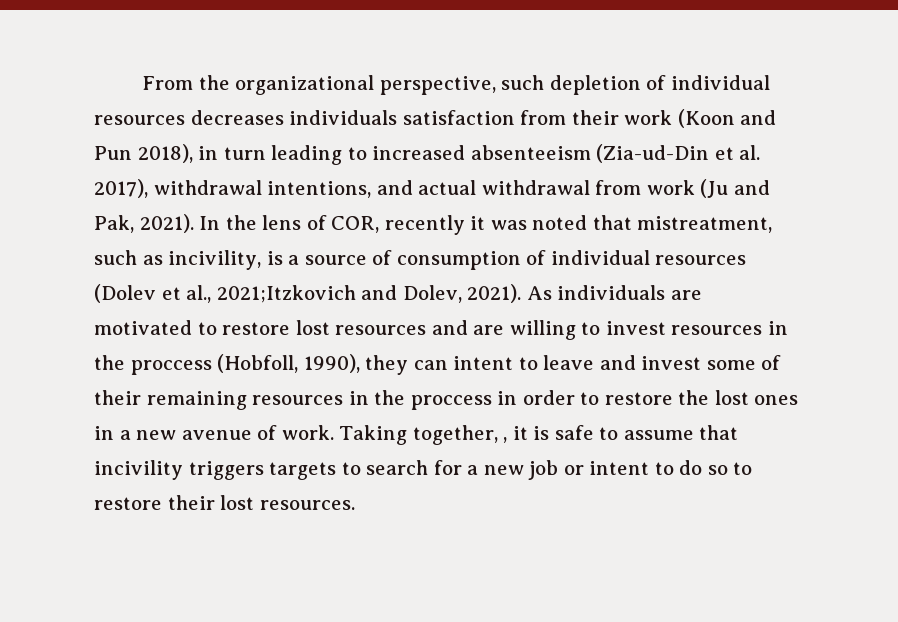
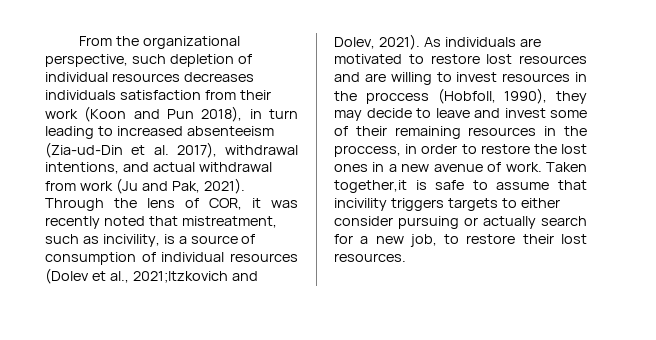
- In the lens of COR, recently it was noted that mistreatment, such as incivility, is a source of consumption of individual resources (Dolev et al., 2021;Itzkovich and Dolev, 2021).
+ Through the lens of COR, it was recently noted that mistreatment, such as incivility, is a source of consumption of individual resources (Dolev et al., 2021;Itzkovich and Dolev, 2021).
- As individuals are motivated to restore lost resources and are willing to invest resources in the proccess (Hobfoll, 1990), they can intent to leave and invest some of their remaining resources in the proccess in order to restore the lost ones in a new avenue of work.
+ As individuals are motivated to restore lost resources and are willing to invest resources in the proccess (Hobfoll, 1990), they may decide to leave and invest some of their remaining resources in the proccess, in order to restore the lost ones in a new avenue of work.
- Taking together, , it is safe to assume that incivility triggers targets to search for a new job or intent to do so to restore their lost resources.
+ Taken together,it is safe to assume that incivility triggers targets to either consider pursuing or actually search for a new job, to restore their lost resources.

